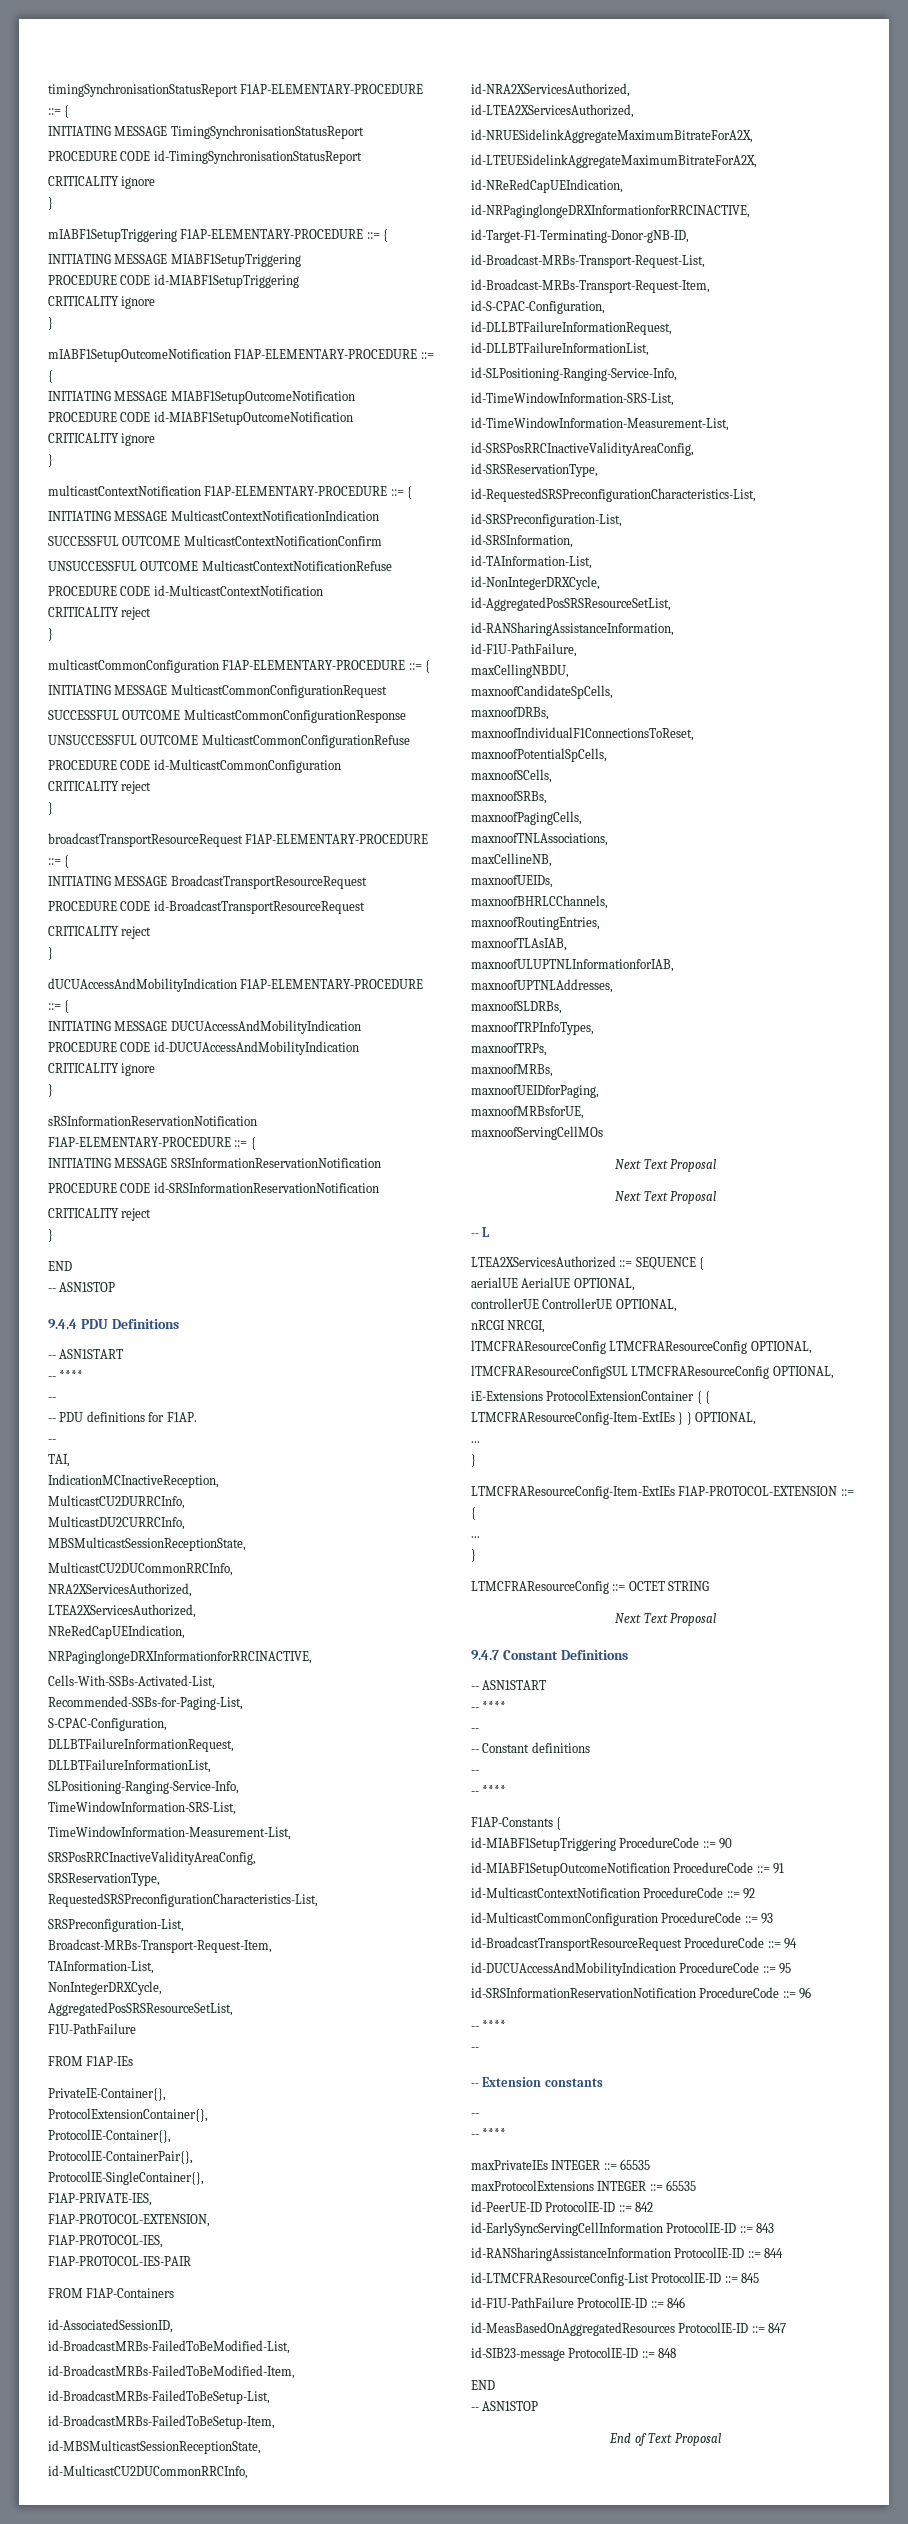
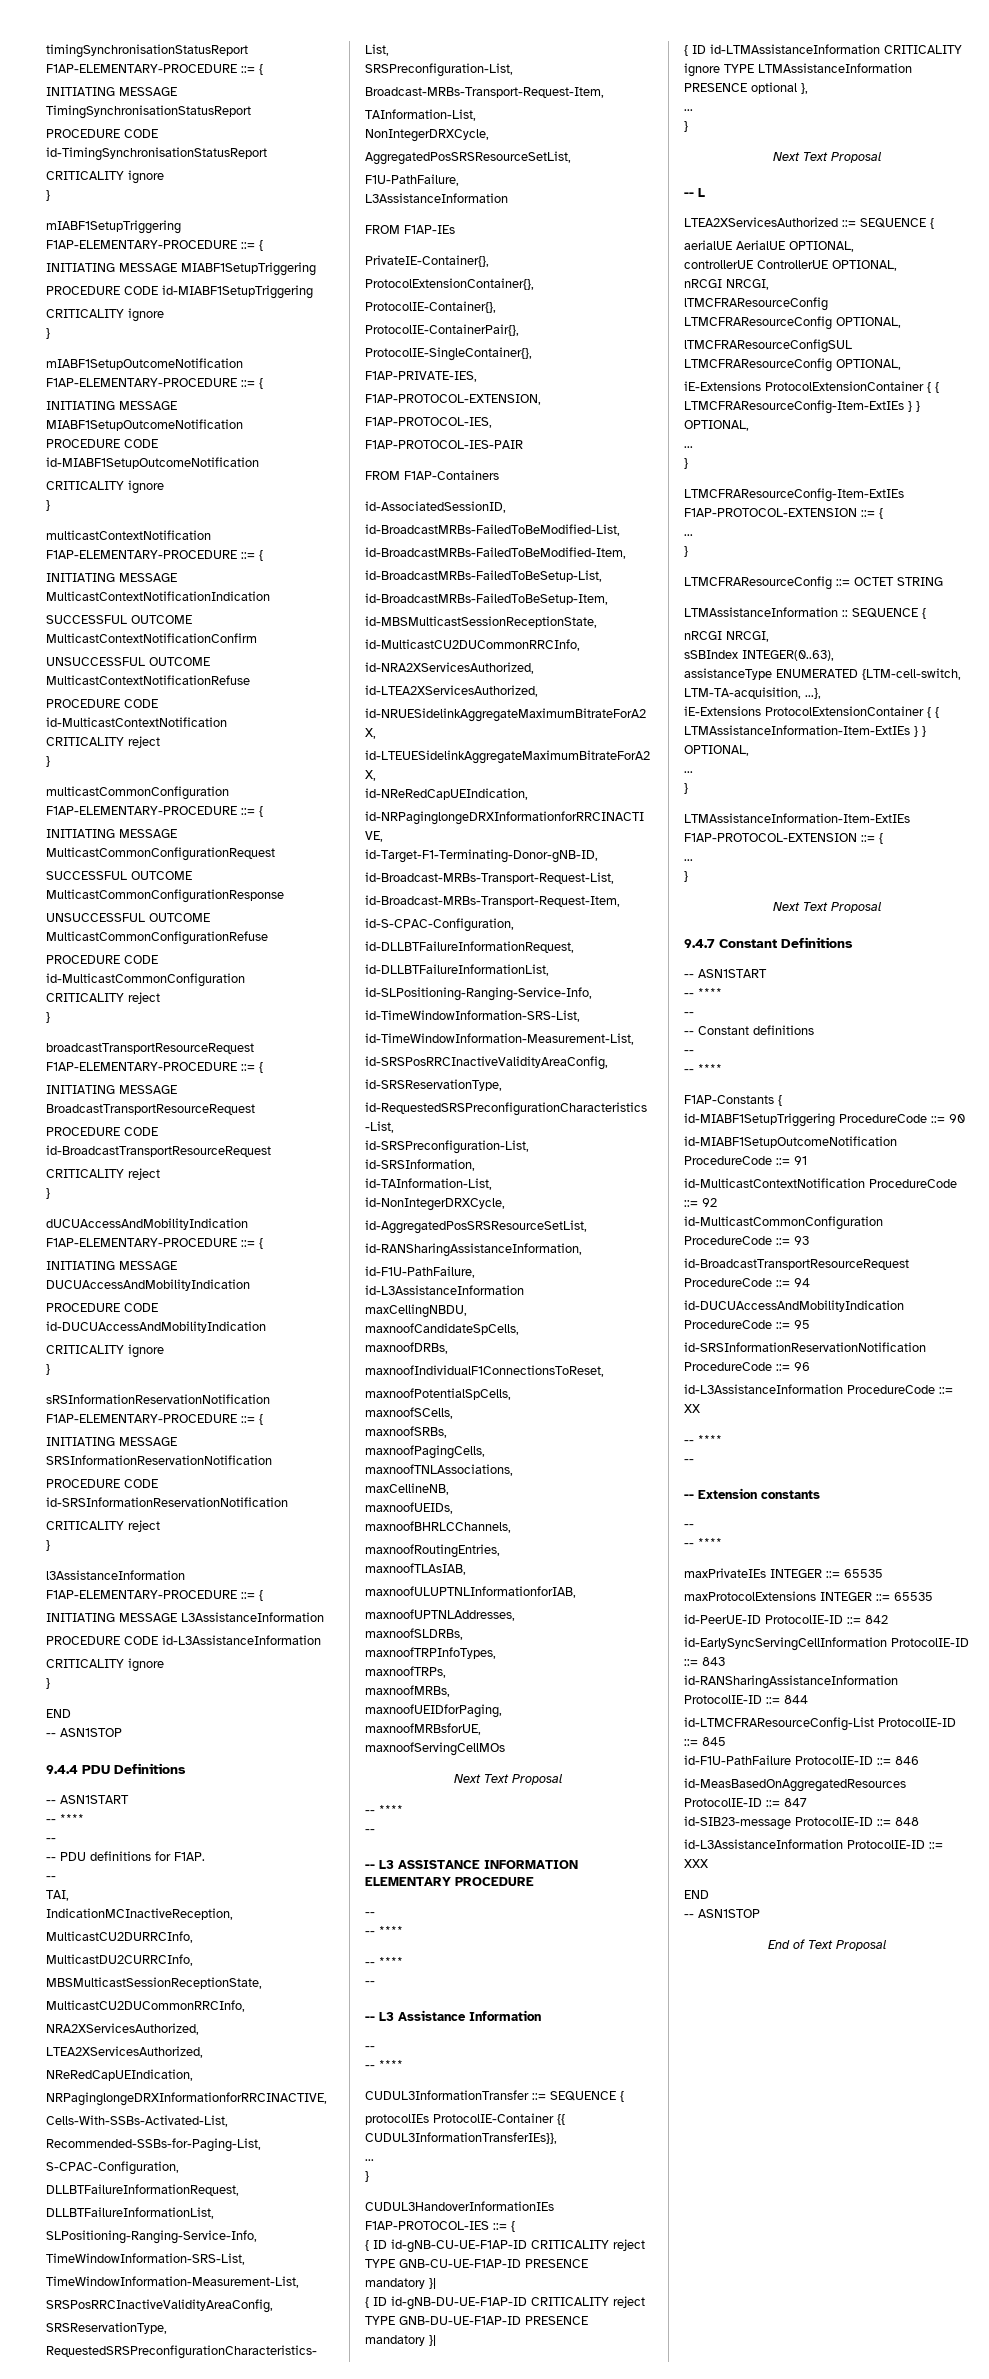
+ l3AssistanceInformation F1AP-ELEMENTARY-PROCEDURE ::= {
+ INITIATING MESSAGE L3AssistanceInformation
+ PROCEDURE CODE id-L3AssistanceInformation
+ CRITICALITY ignore
+ }
- F1U-PathFailure
+ F1U-PathFailure,
+ L3AssistanceInformation
  id-F1U-PathFailure,
+ id-L3AssistanceInformation
  maxnoofServingCellMOs
  Next Text Proposal
+ -- ****
+ --
+ -- L3 ASSISTANCE INFORMATION ELEMENTARY PROCEDURE
+ --
+ -- ****
+ -- ****
+ --
+ -- L3 Assistance Information
+ --
+ -- ****
+ CUDUL3InformationTransfer ::= SEQUENCE {
+ protocolIEs ProtocolIE-Container {{ CUDUL3InformationTransferIEs}},
+ ...
+ }
+ CUDUL3HandoverInformationIEs F1AP-PROTOCOL-IES ::= {
+ { ID id-gNB-CU-UE-F1AP-ID CRITICALITY reject TYPE GNB-CU-UE-F1AP-ID PRESENCE mandatory }|
+ { ID id-gNB-DU-UE-F1AP-ID CRITICALITY reject TYPE GNB-DU-UE-F1AP-ID PRESENCE mandatory }|
+ { ID id-LTMAssistanceInformation CRITICALITY ignore TYPE LTMAssistanceInformation PRESENCE optional },
+ ...
+ }
+ LTMAssistanceInformation :: SEQUENCE {
+ nRCGI NRCGI,
+ sSBIndex INTEGER(0..63),
+ assistanceType ENUMERATED {LTM-cell-switch, LTM-TA-acquisition, ...},
+ iE-Extensions ProtocolExtensionContainer { { LTMAssistanceInformation-Item-ExtIEs } } OPTIONAL,
+ ...
+ }
+ LTMAssistanceInformation-Item-ExtIEs F1AP-PROTOCOL-EXTENSION ::= {
+ ...
+ }
+ id-L3AssistanceInformation ProcedureCode ::= XX
+ id-L3AssistanceInformation ProtocolIE-ID ::= XXX

